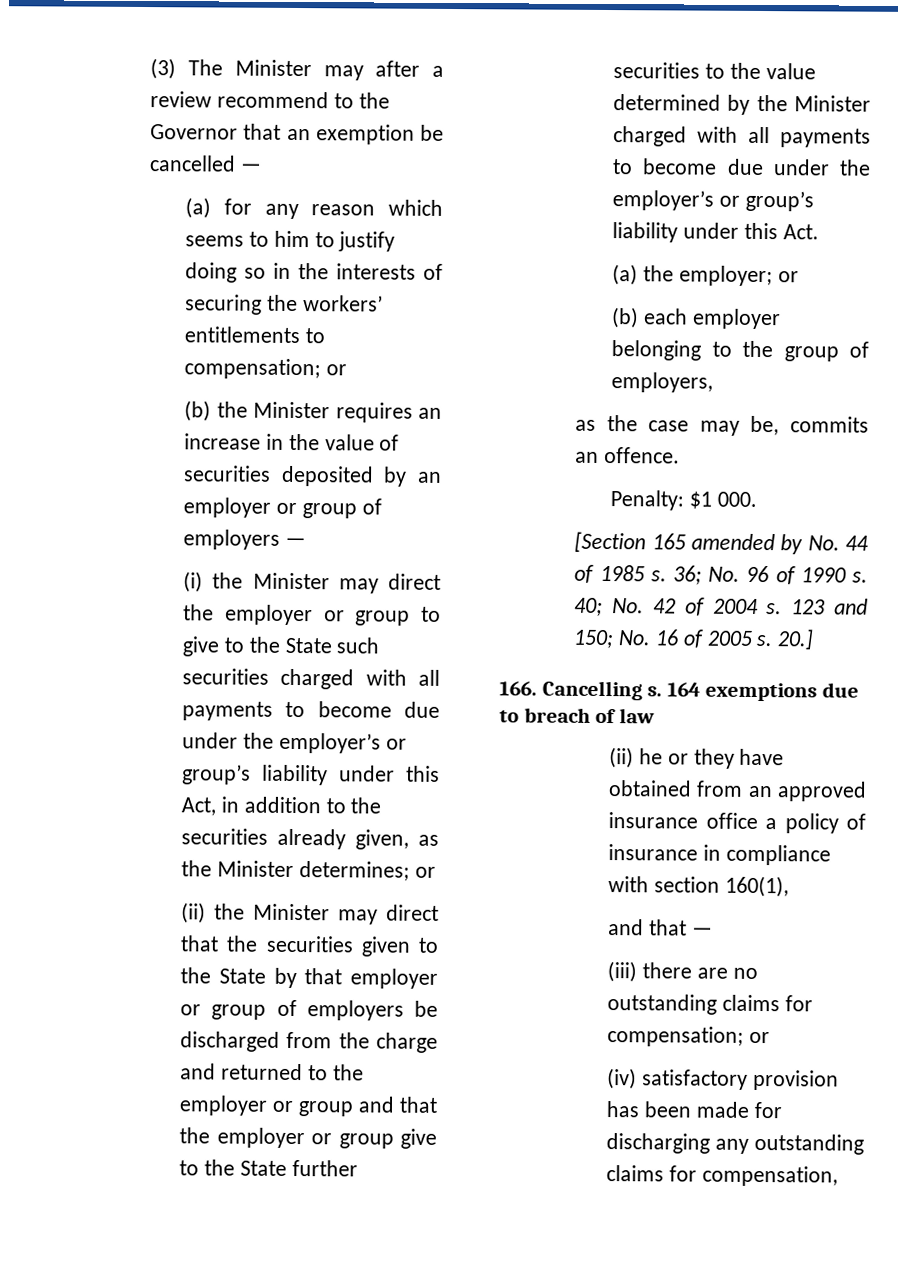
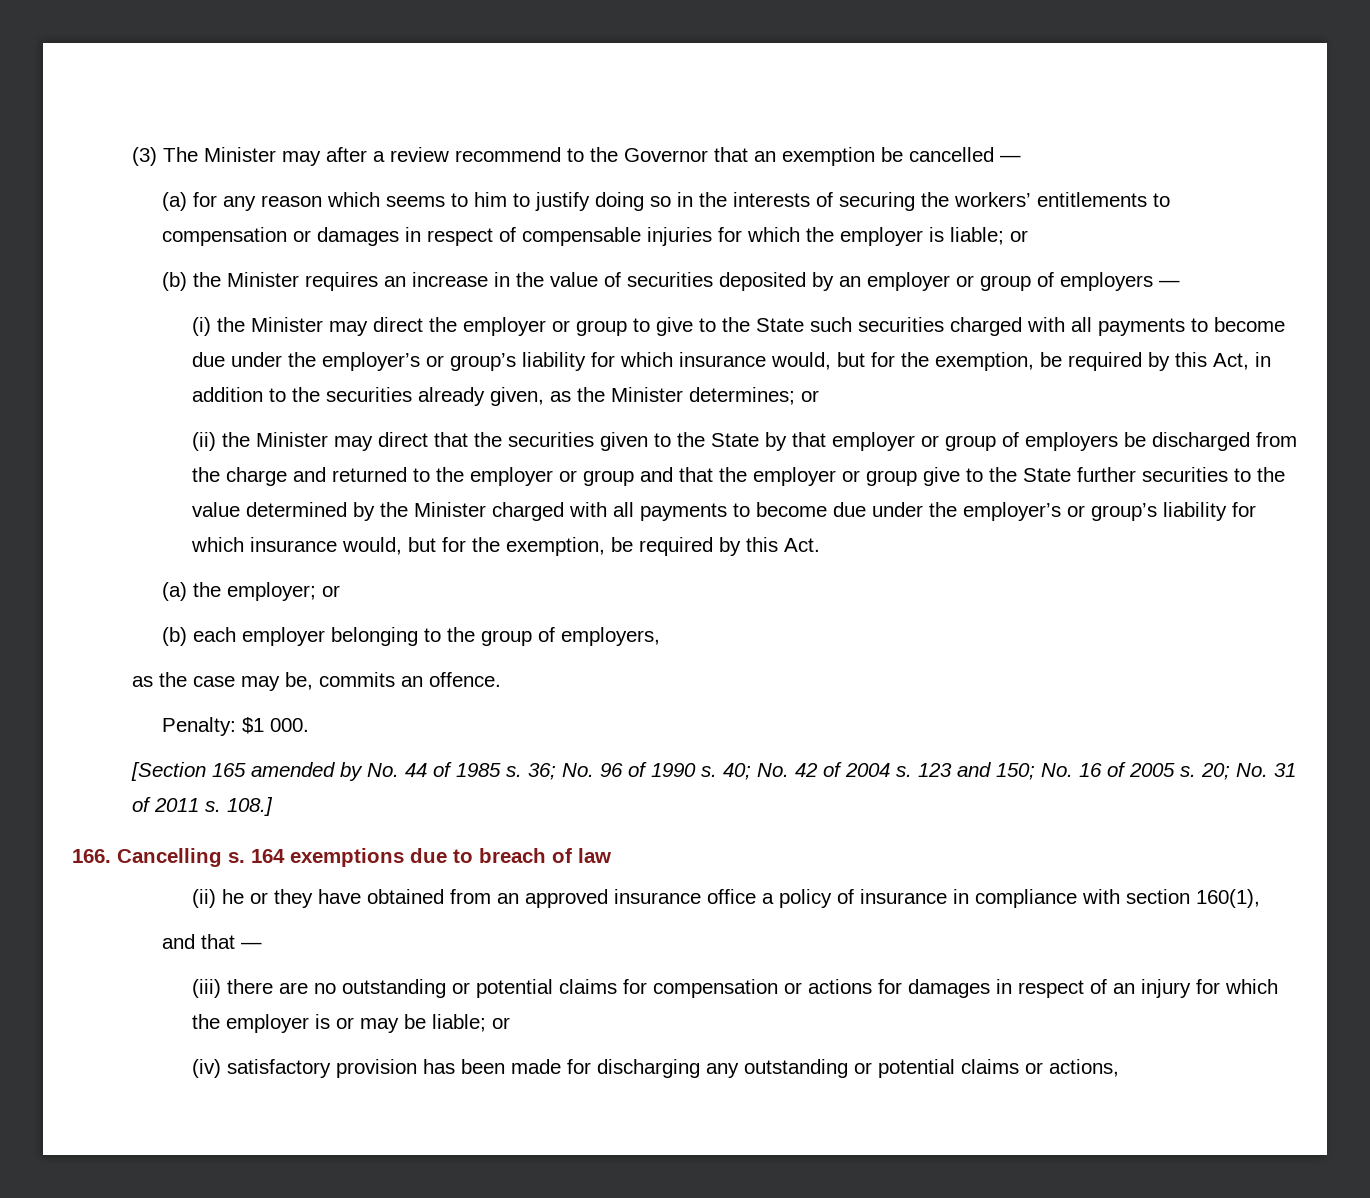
- (a) for any reason which seems to him to justify doing so in the interests of securing the workers’ entitlements to compensation; or
+ (a) for any reason which seems to him to justify doing so in the interests of securing the workers’ entitlements to compensation or damages in respect of compensable injuries for which the employer is liable; or
- (i) the Minister may direct the employer or group to give to the State such securities charged with all payments to become due under the employer’s or group’s liability under this Act, in addition to the securities already given, as the Minister determines; or
+ (i) the Minister may direct the employer or group to give to the State such securities charged with all payments to become due under the employer’s or group’s liability for which insurance would, but for the exemption, be required by this Act, in addition to the securities already given, as the Minister determines; or
- (ii) the Minister may direct that the securities given to the State by that employer or group of employers be discharged from the charge and returned to the employer or group and that the employer or group give to the State further securities to the value determined by the Minister charged with all payments to become due under the employer’s or group’s liability under this Act.
+ (ii) the Minister may direct that the securities given to the State by that employer or group of employers be discharged from the charge and returned to the employer or group and that the employer or group give to the State further securities to the value determined by the Minister charged with all payments to become due under the employer’s or group’s liability for which insurance would, but for the exemption, be required by this Act.
- 20.]
+ 20; No. 31 of 2011 s. 108.]
- (iii) there are no outstanding claims for compensation; or
+ (iii) there are no outstanding or potential claims for compensation or actions for damages in respect of an injury for which the employer is or may be liable; or
- (iv) satisfactory provision has been made for discharging any outstanding claims for compensation,
+ (iv) satisfactory provision has been made for discharging any outstanding or potential claims or actions,

